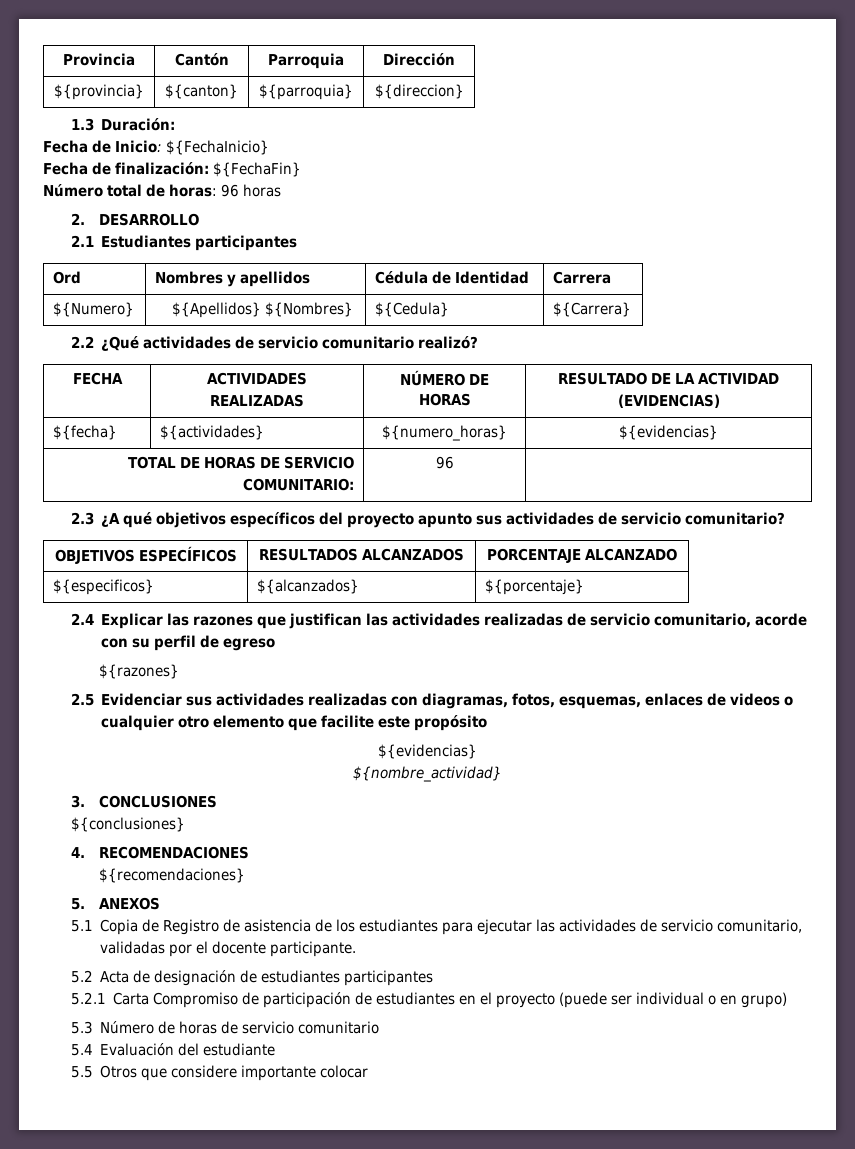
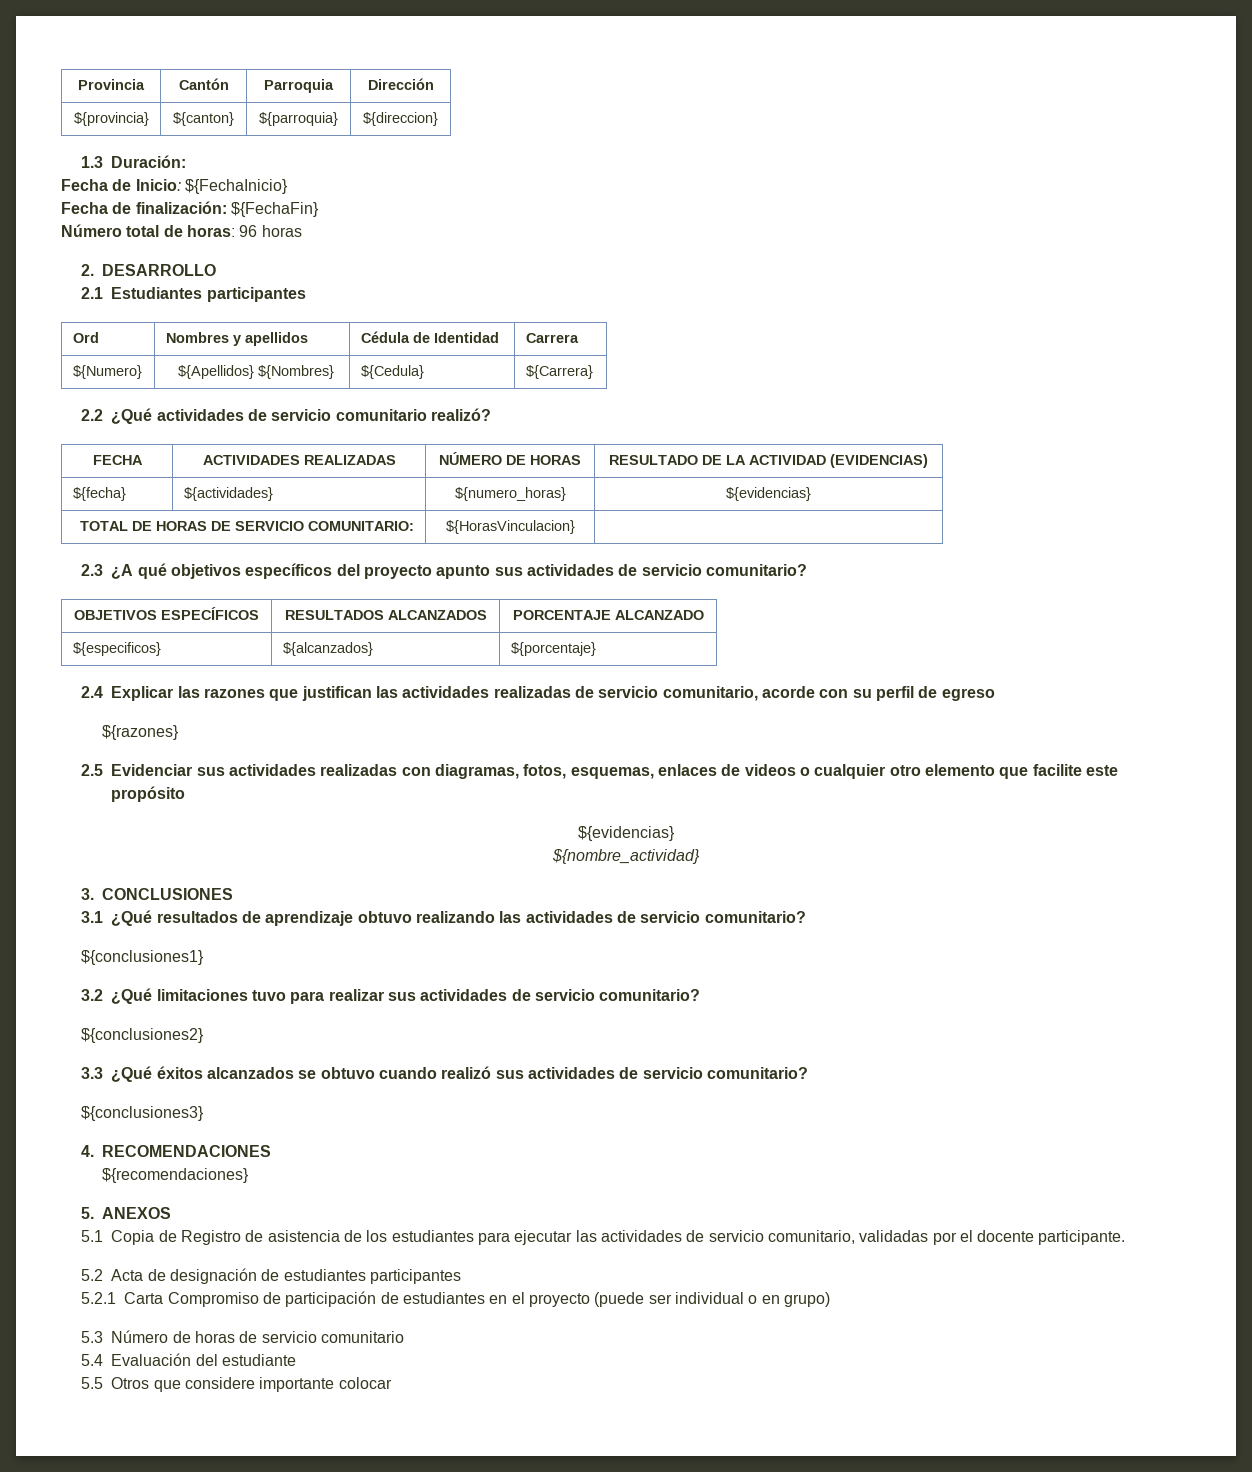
- TOTAL DE HORAS DE SERVICIO COMUNITARIO: | 96 |
+ TOTAL DE HORAS DE SERVICIO COMUNITARIO: | ${HorasVinculacion} |
- ${conclusiones}
+ 3.1 ¿Qué resultados de aprendizaje obtuvo realizando las actividades de servicio comunitario?
+ ${conclusiones1}
+ 3.2 ¿Qué limitaciones tuvo para realizar sus actividades de servicio comunitario?
+ ${conclusiones2}
+ 3.3 ¿Qué éxitos alcanzados se obtuvo cuando realizó sus actividades de servicio comunitario?
+ ${conclusiones3}

